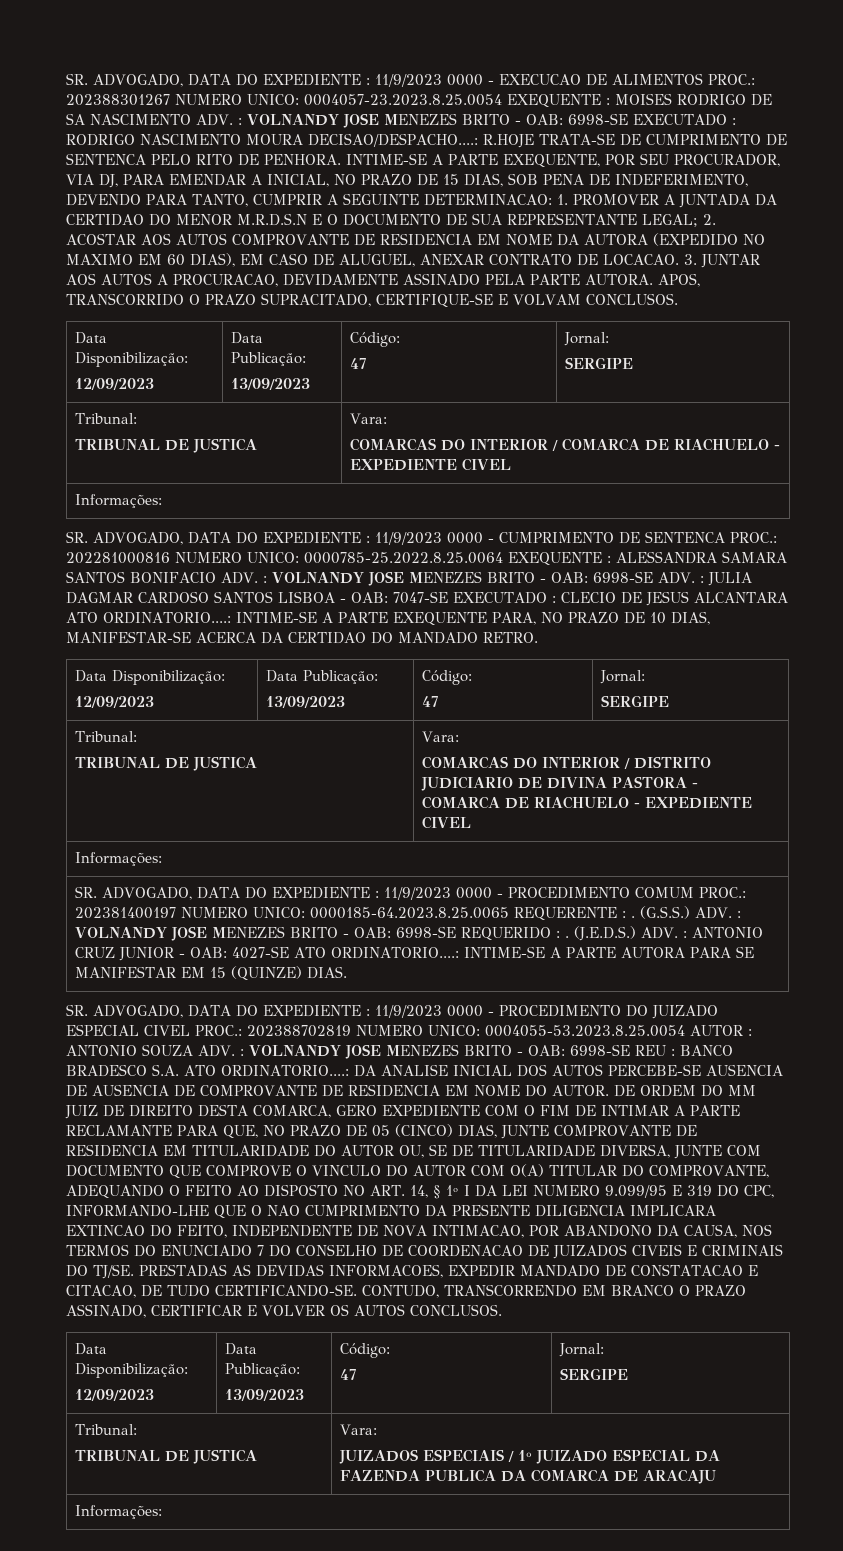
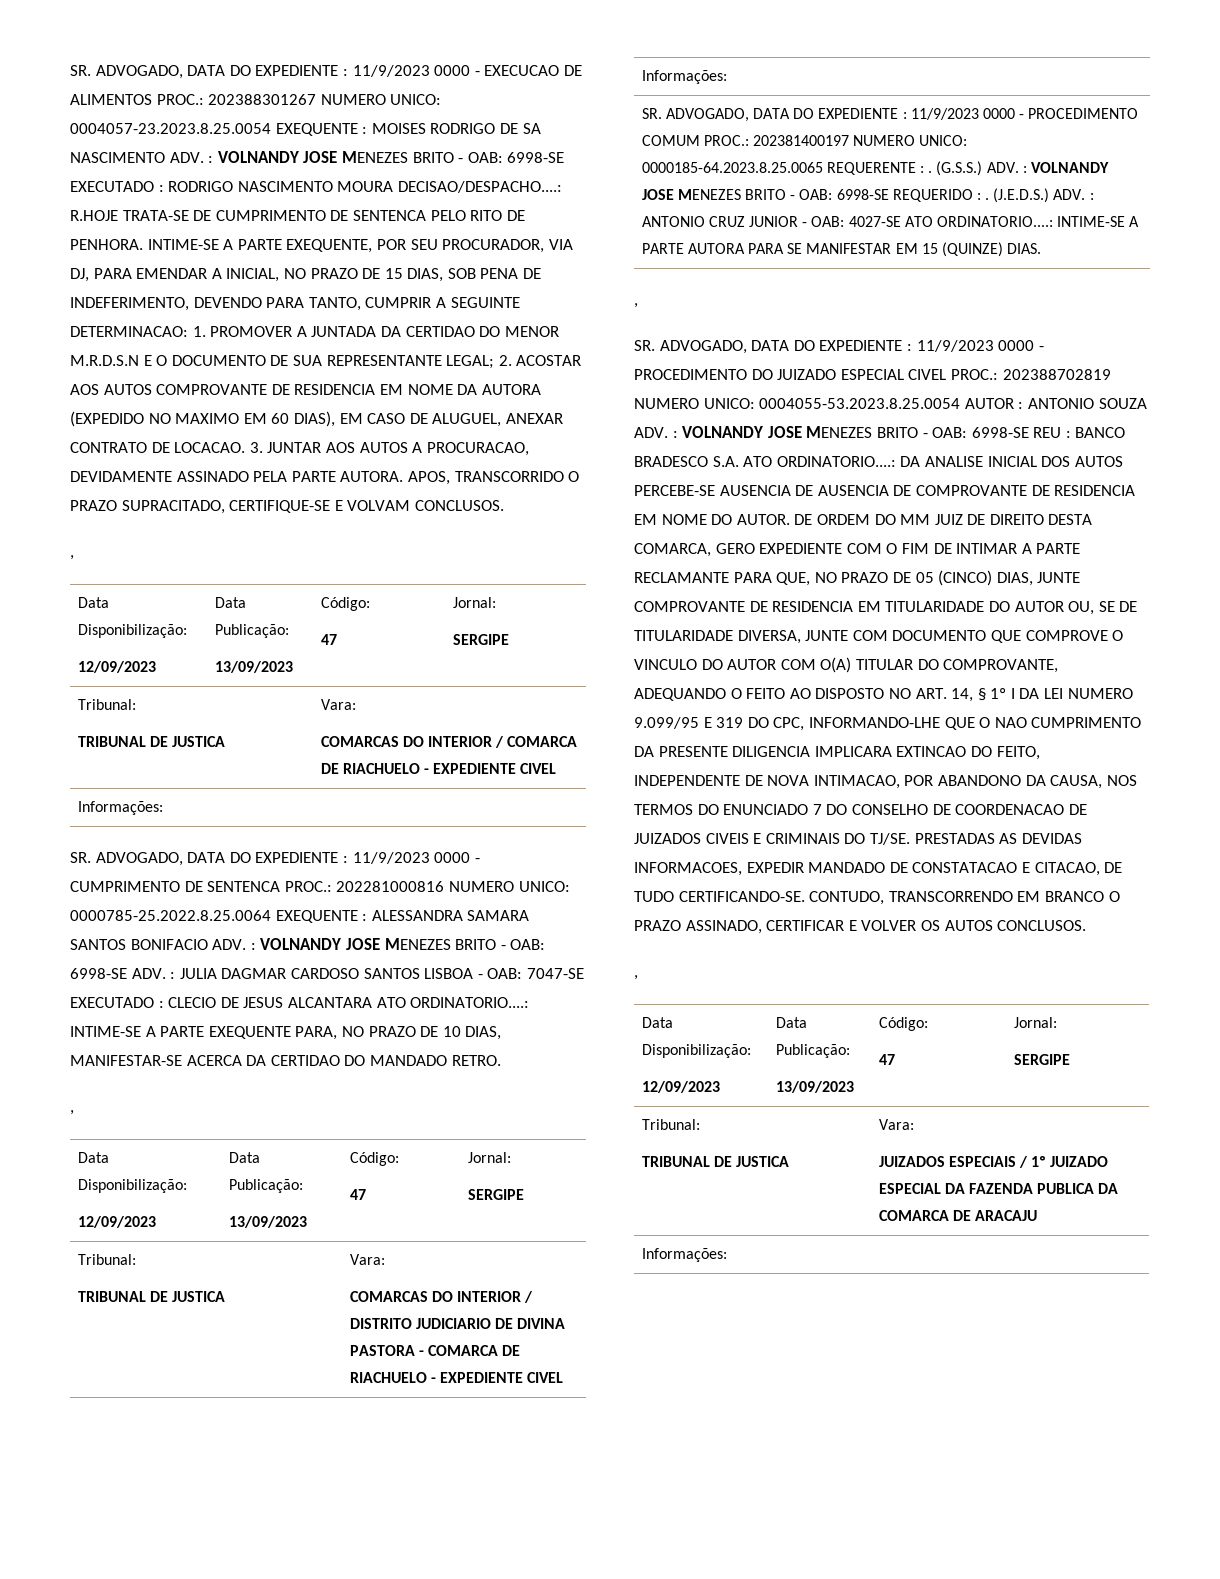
  APOS, TRANSCORRIDO O PRAZO SUPRACITADO, CERTIFIQUE-SE E VOLVAM CONCLUSOS.
+ ,
  INTIME-SE A PARTE EXEQUENTE PARA, NO PRAZO DE 10 DIAS, MANIFESTAR-SE ACERCA DA CERTIDAO DO MANDADO RETRO.
+ ,
  (J.E.D.S.) ADV. : ANTONIO CRUZ JUNIOR - OAB: 4027-SE ATO ORDINATORIO....: INTIME-SE A PARTE AUTORA PARA SE MANIFESTAR EM 15 (QUINZE) DIAS.
+ ,
  CONTUDO, TRANSCORRENDO EM BRANCO O PRAZO ASSINADO, CERTIFICAR E VOLVER OS AUTOS CONCLUSOS.
+ ,

